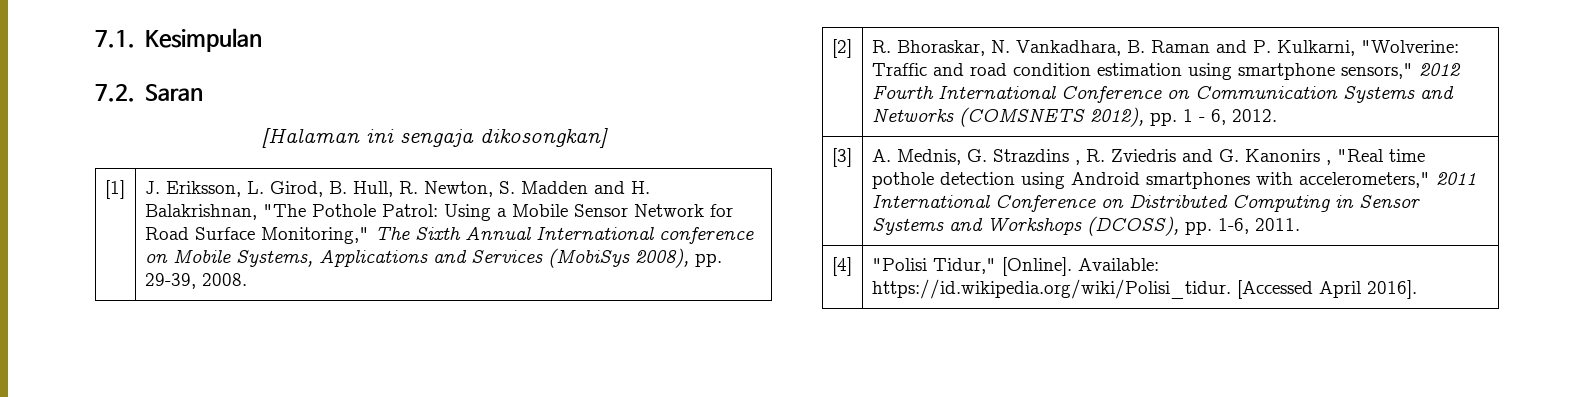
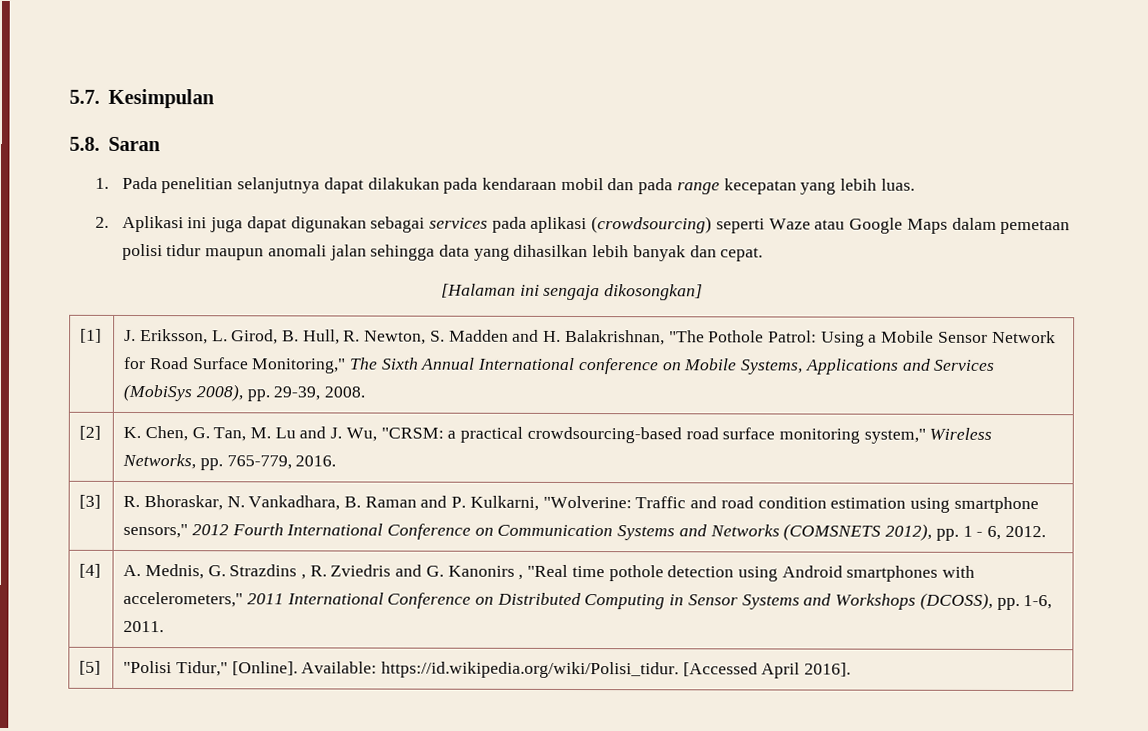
- 7.1. Kesimpulan
+ 5.7. Kesimpulan
- 7.2. Saran
+ 5.8. Saran
+ 1. Pada penelitian selanjutnya dapat dilakukan pada kendaraan mobil dan pada range kecepatan yang lebih luas.
+ 2. Aplikasi ini juga dapat digunakan sebagai services pada aplikasi (crowdsourcing) seperti Waze atau Google Maps dalam pemetaan polisi tidur maupun anomali jalan sehingga data yang dihasilkan lebih banyak dan cepat.
- [2] | R. Bhoraskar, N. Vankadhara, B. Raman and P. Kulkarni, "Wolverine: Traffic and road condition estimation using smartphone sensors," 2012 Fourth International Conference on Communication Systems and Networks (COMSNETS 2012), pp. 1 - 6, 2012.
+ [2] | K. Chen, G. Tan, M. Lu and J. Wu, "CRSM: a practical crowdsourcing-based road surface monitoring system," Wireless Networks, pp. 765-779, 2016.
+ [3] | R. Bhoraskar, N. Vankadhara, B. Raman and P. Kulkarni, "Wolverine: Traffic and road condition estimation using smartphone sensors," 2012 Fourth International Conference on Communication Systems and Networks (COMSNETS 2012), pp. 1 - 6, 2012.
- [3] | A. Mednis, G. Strazdins , R. Zviedris and G. Kanonirs , "Real time pothole detection using Android smartphones with accelerometers," 2011 International Conference on Distributed Computing in Sensor Systems and Workshops (DCOSS), pp. 1-6, 2011.
+ [4] | A. Mednis, G. Strazdins , R. Zviedris and G. Kanonirs , "Real time pothole detection using Android smartphones with accelerometers," 2011 International Conference on Distributed Computing in Sensor Systems and Workshops (DCOSS), pp. 1-6, 2011.
- [4] | "Polisi Tidur," [Online]. Available: https://id.wikipedia.org/wiki/Polisi_tidur. [Accessed April 2016].
+ [5] | "Polisi Tidur," [Online]. Available: https://id.wikipedia.org/wiki/Polisi_tidur. [Accessed April 2016].

